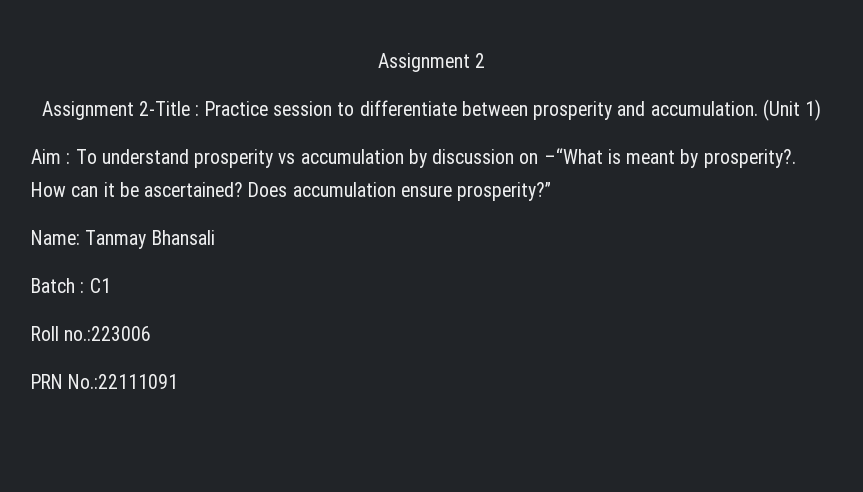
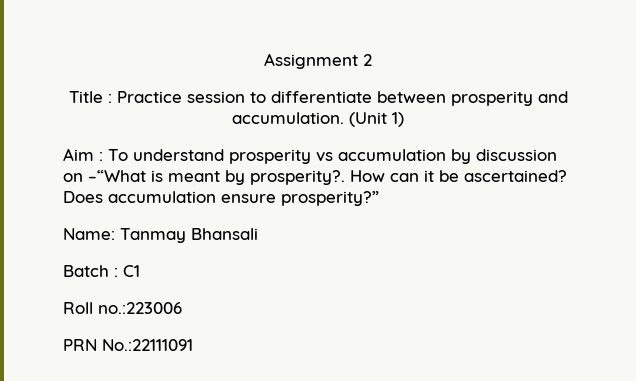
- Assignment 2-Title : Practice session to differentiate between prosperity and accumulation.
+ Title : Practice session to differentiate between prosperity and accumulation.

